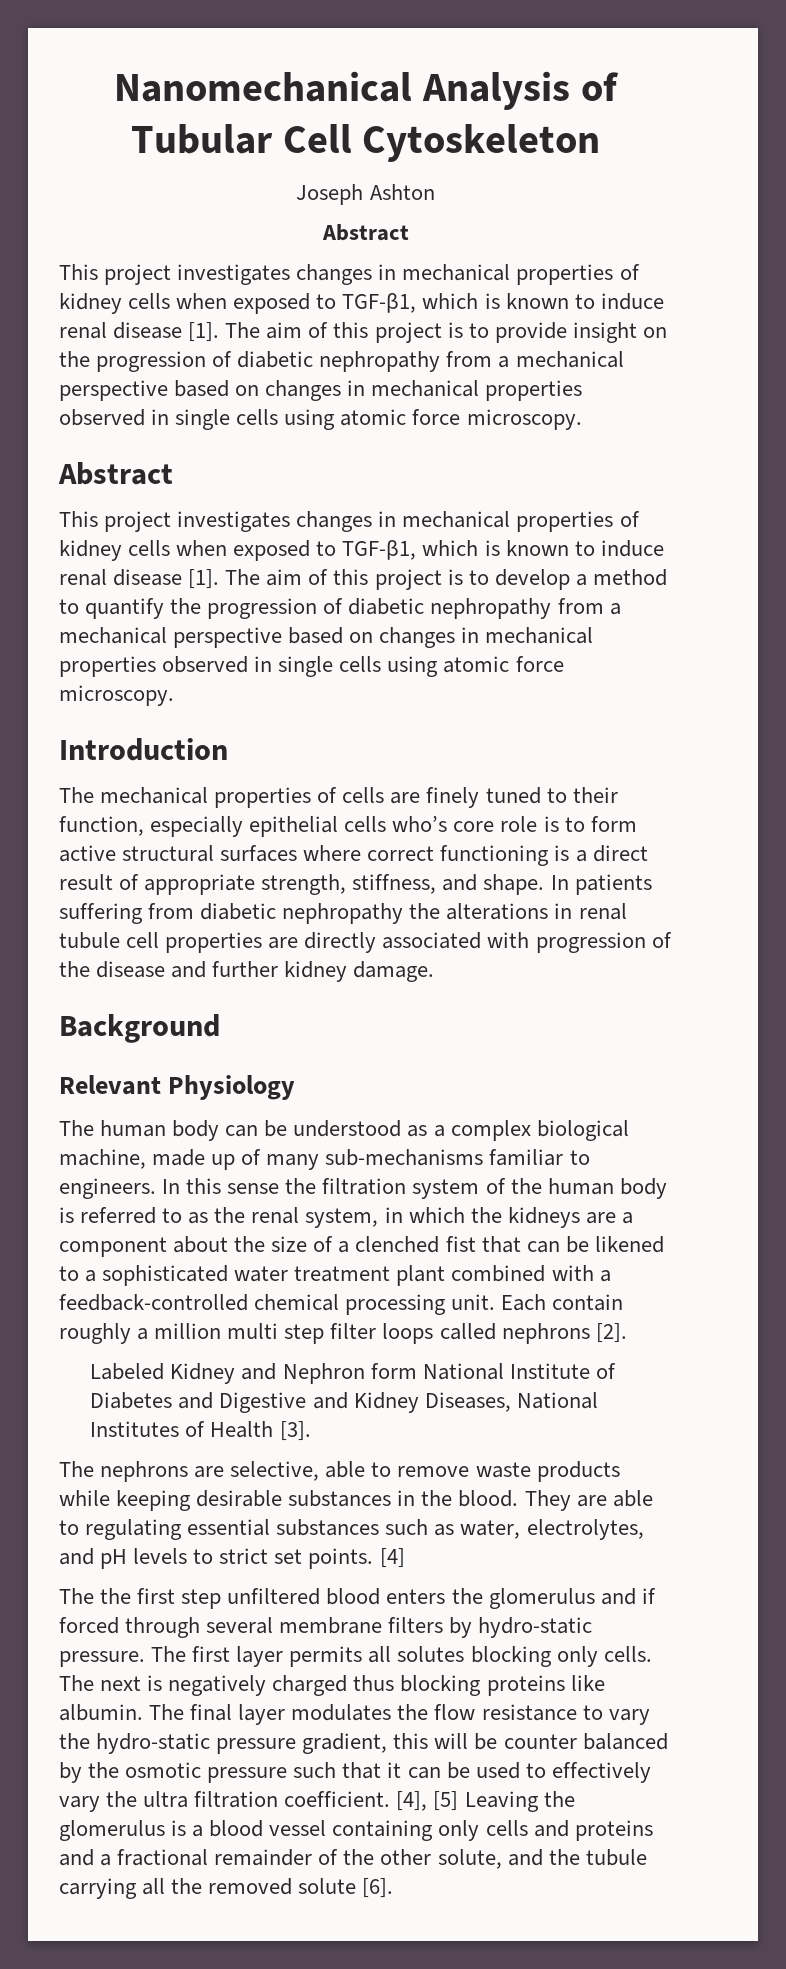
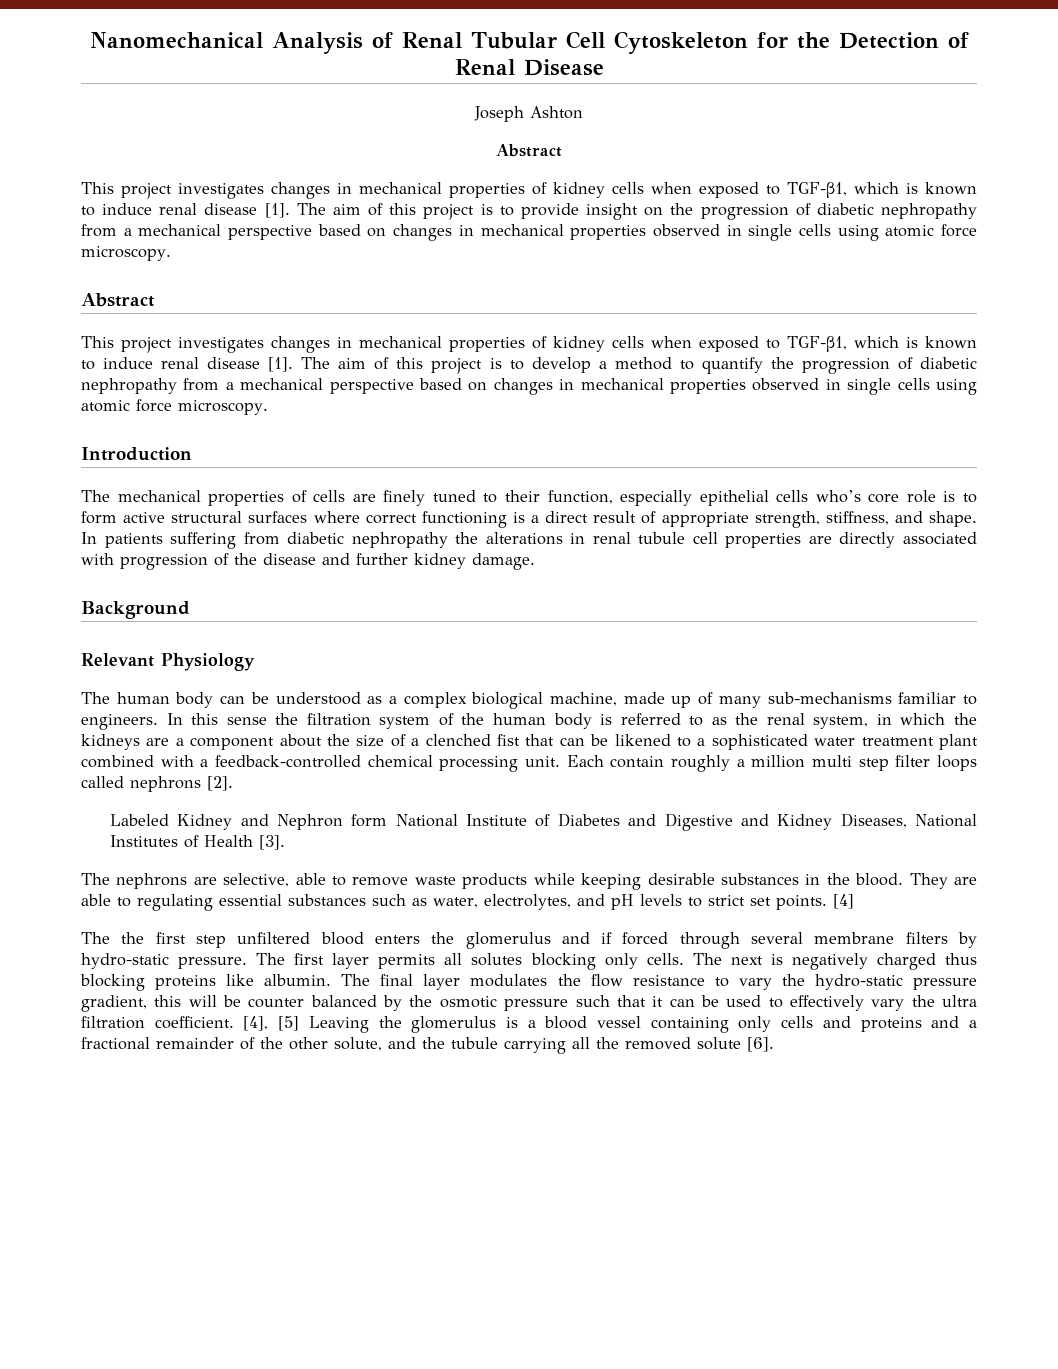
- Nanomechanical Analysis of Tubular Cell Cytoskeleton
+ Nanomechanical Analysis of Renal Tubular Cell Cytoskeleton for the Detection of Renal Disease

